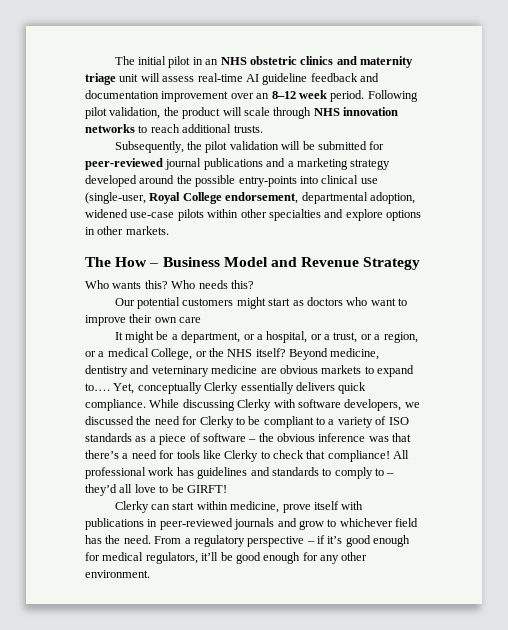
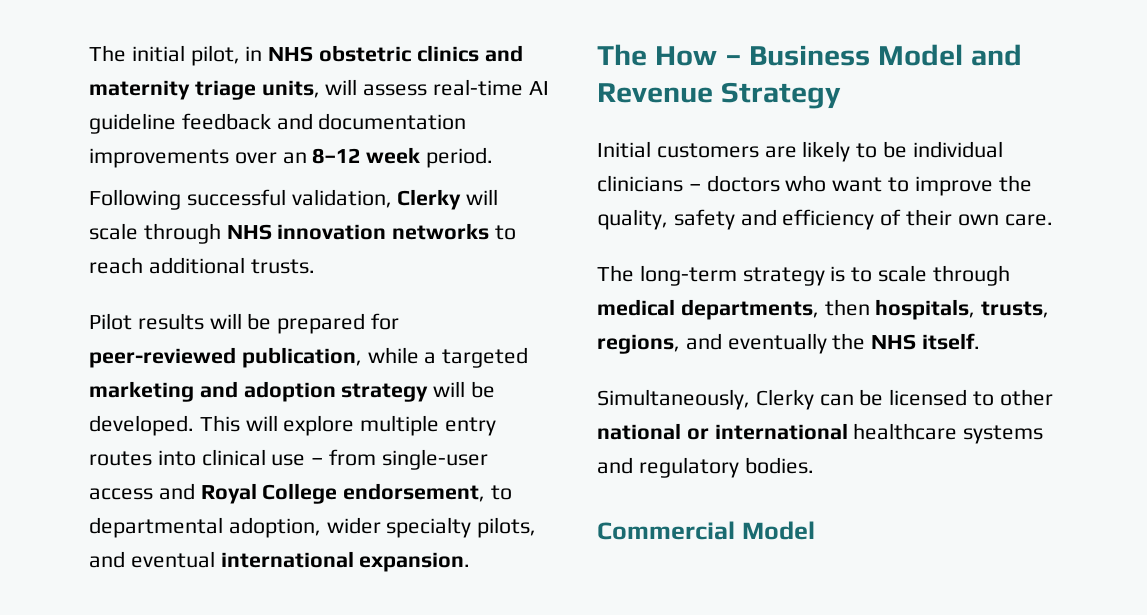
- The initial pilot in an NHS obstetric clinics and maternity triage unit will assess real-time AI guideline feedback and documentation improvement over an 8–12 week period. Following pilot validation, the product will scale through NHS innovation networks to reach additional trusts.
+ The initial pilot, in NHS obstetric clinics and maternity triage units, will assess real-time AI guideline feedback and documentation improvements over an 8–12 week period.
+ Following successful validation, Clerky will scale through NHS innovation networks to reach additional trusts.
- Subsequently, the pilot validation will be submitted for peer-reviewed journal publications and a marketing strategy developed around the possible entry-points into clinical use (single-user, Royal College endorsement, departmental adoption, widened use-case pilots within other specialties and explore options in other markets.
+ Pilot results will be prepared for peer-reviewed publication, while a targeted marketing and adoption strategy will be developed. This will explore multiple entry routes into clinical use – from single-user access and Royal College endorsement, to departmental adoption, wider specialty pilots, and eventual international expansion.
- Who wants this? Who needs this?
- Our potential customers might start as doctors who want to improve their own care
- It might be a department, or a hospital, or a trust, or a region, or a medical College, or the NHS itself? Beyond medicine, dentistry and veterninary medicine are obvious markets to expand to…. Yet, conceptually Clerky essentially delivers quick compliance. While discussing Clerky with software developers, we discussed the need for Clerky to be compliant to a variety of ISO standards as a piece of software – the obvious inference was that there’s a need for tools like Clerky to check that compliance! All professional work has guidelines and standards to comply to – they’d all love to be GIRFT!
- Clerky can start within medicine, prove itself with publications in peer-reviewed journals and grow to whichever field has the need. From a regulatory perspective – if it’s good enough for medical regulators, it’ll be good enough for any other environment.
+ Initial customers are likely to be individual clinicians – doctors who want to improve the quality, safety and efficiency of their own care.
+ The long-term strategy is to scale through medical departments, then hospitals, trusts, regions, and eventually the NHS itself.
+ Simultaneously, Clerky can be licensed to other national or international healthcare systems and regulatory bodies.
+ Commercial Model

